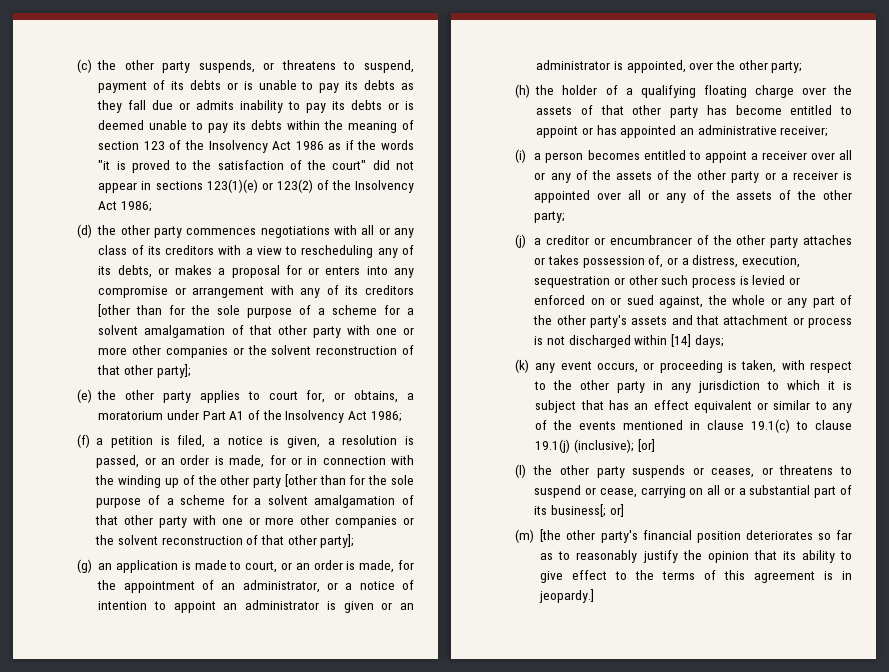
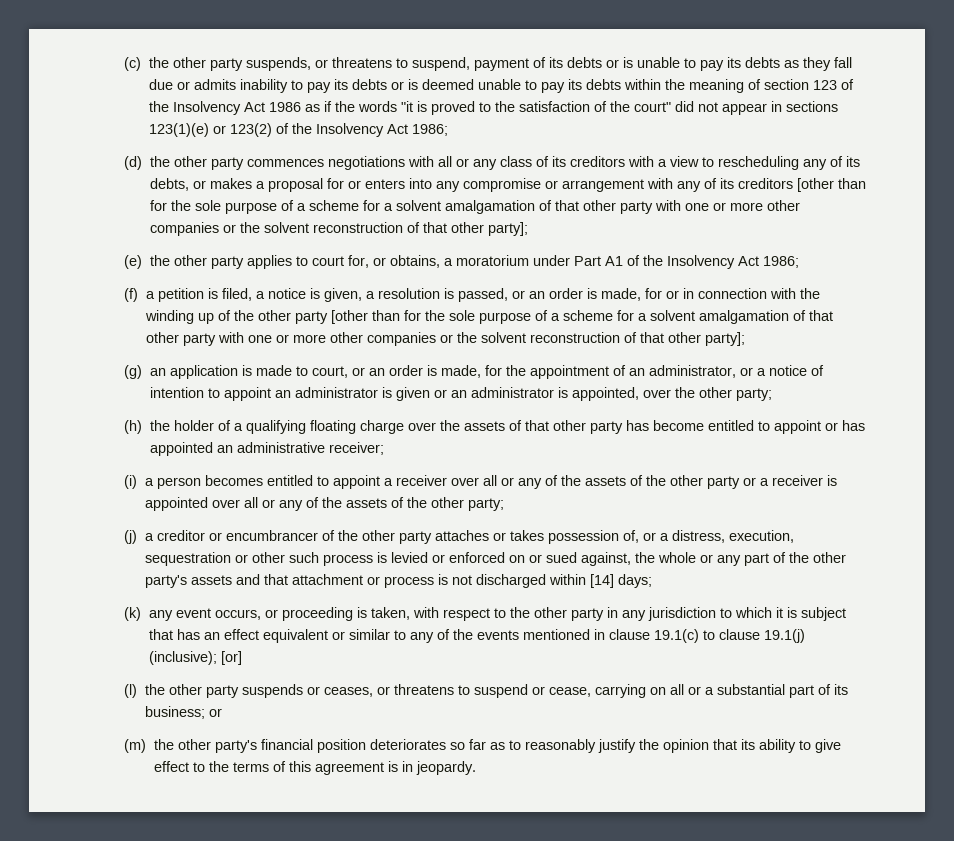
- (l) the other party suspends or ceases, or threatens to suspend or cease, carrying on all or a substantial part of its business[; or]
+ (l) the other party suspends or ceases, or threatens to suspend or cease, carrying on all or a substantial part of its business; or
- (m) [the other party's financial position deteriorates so far as to reasonably justify the opinion that its ability to give effect to the terms of this agreement is in jeopardy.]
+ (m) the other party's financial position deteriorates so far as to reasonably justify the opinion that its ability to give effect to the terms of this agreement is in jeopardy.

